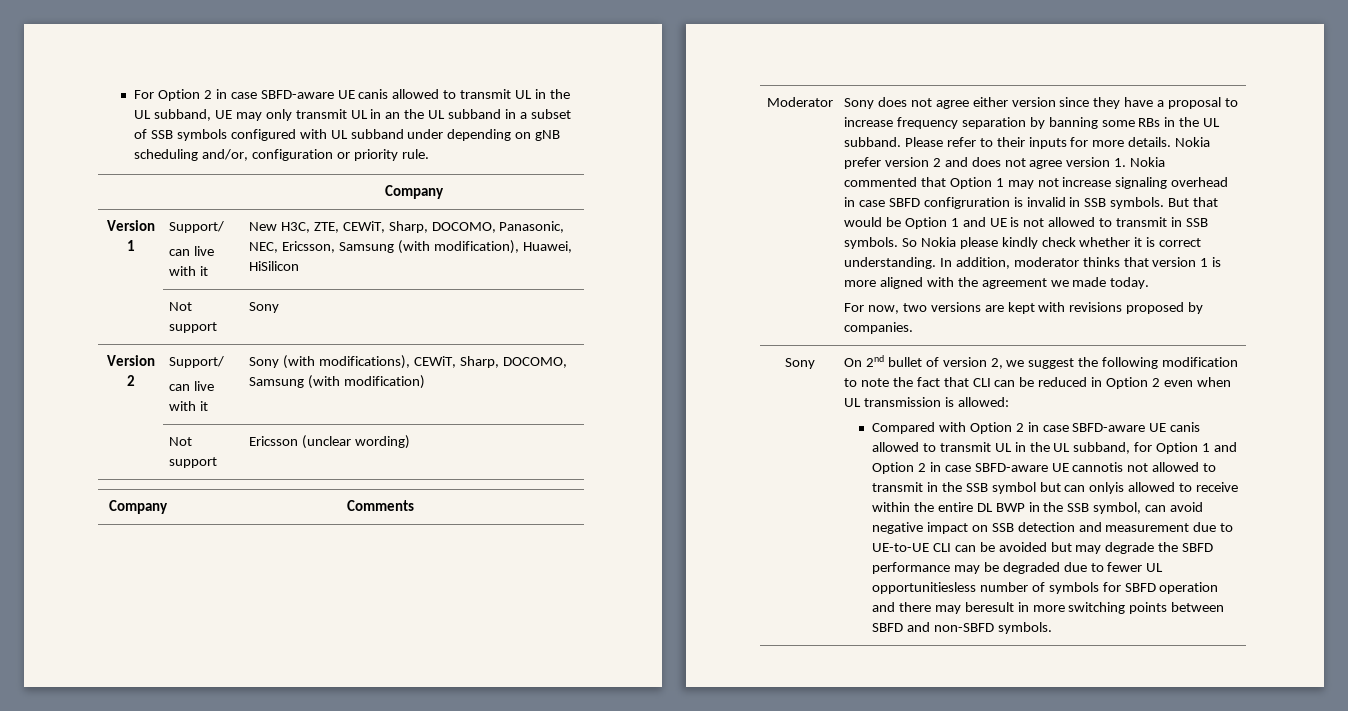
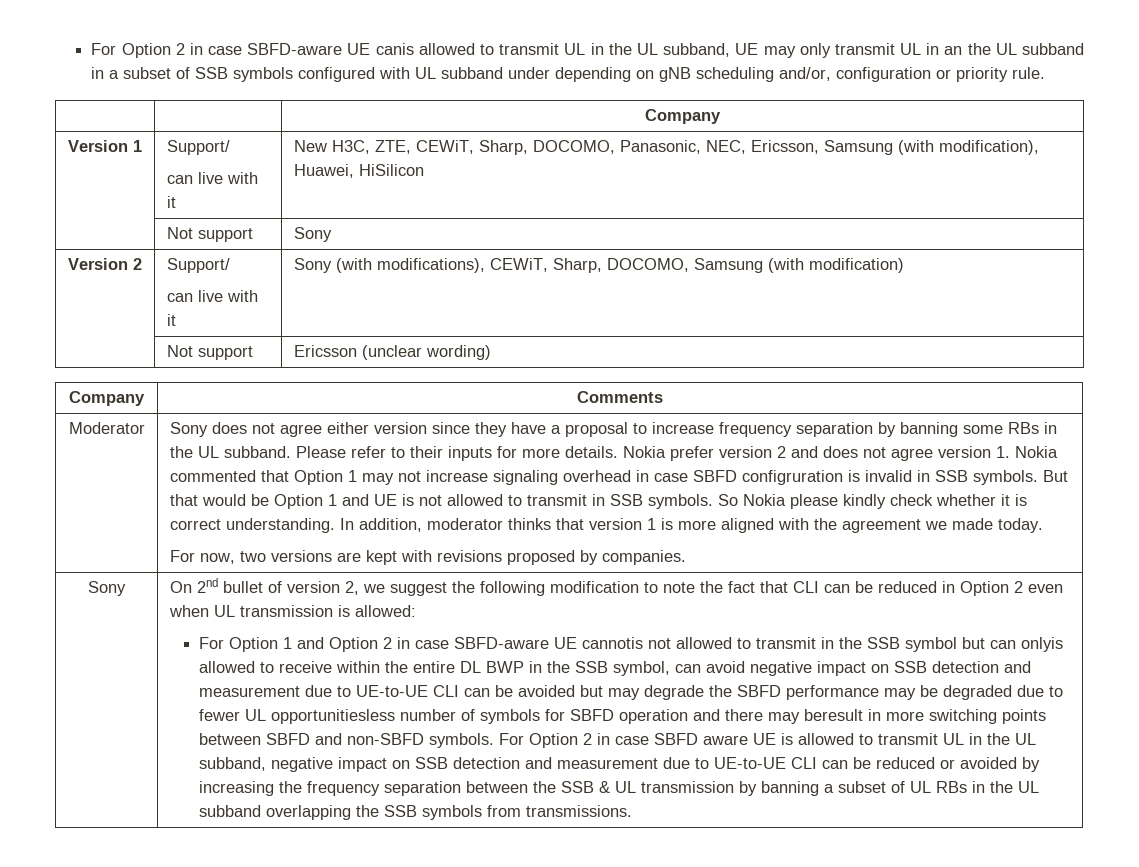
- Compared with Option 2 in case SBFD-aware UE canis allowed to transmit UL in the UL subband, for Option 1 and Option 2 in case SBFD-aware UE cannotis not allowed to transmit in the SSB symbol but can onlyis allowed to receive within the entire DL BWP in the SSB symbol, can avoid negative impact on SSB detection and measurement due to UE-to-UE CLI can be avoided but may degrade the SBFD performance may be degraded due to fewer UL opportunitiesless number of symbols for SBFD operation and there may beresult in more switching points between SBFD and non-SBFD symbols.
+ For Option 1 and Option 2 in case SBFD-aware UE cannotis not allowed to transmit in the SSB symbol but can onlyis allowed to receive within the entire DL BWP in the SSB symbol, can avoid negative impact on SSB detection and measurement due to UE-to-UE CLI can be avoided but may degrade the SBFD performance may be degraded due to fewer UL opportunitiesless number of symbols for SBFD operation and there may beresult in more switching points between SBFD and non-SBFD symbols.
+ For Option 2 in case SBFD aware UE is allowed to transmit UL in the UL subband, negative impact on SSB detection and measurement due to UE-to-UE CLI can be reduced or avoided by increasing the frequency separation between the SSB & UL transmission by banning a subset of UL RBs in the UL subband overlapping the SSB symbols from transmissions.

